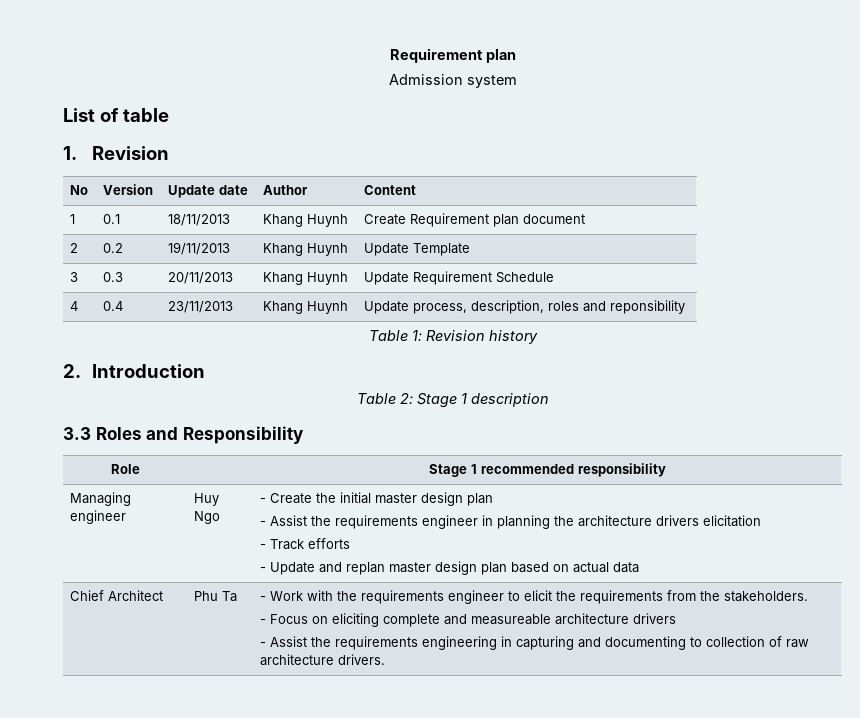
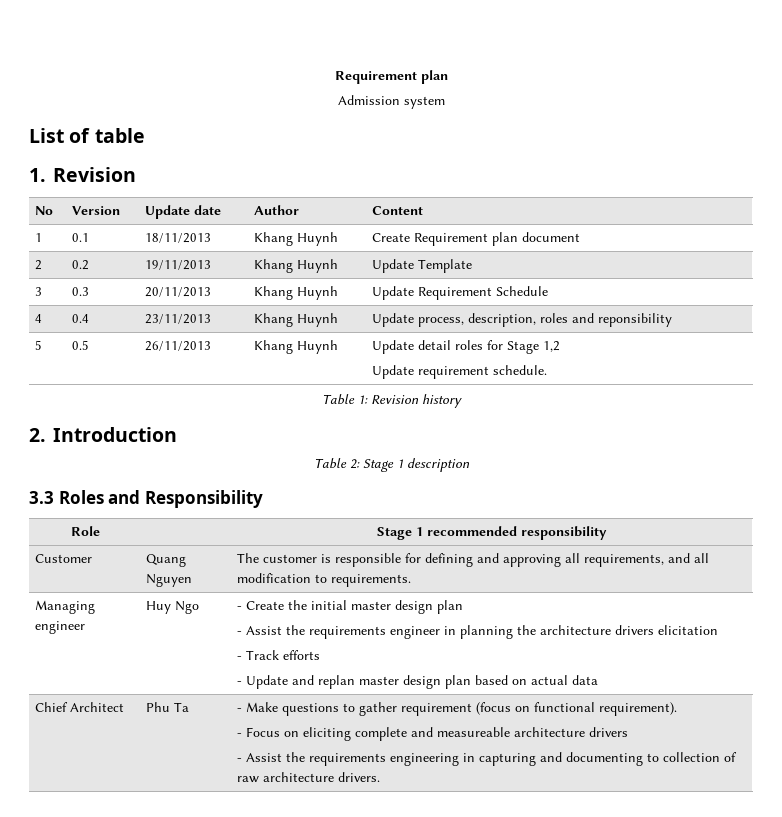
+ 5 | 0.5 | 26/11/2013 | Khang Huynh | Update detail roles for Stage 1,2
+ Update requirement schedule.
+ Customer | Quang Nguyen | The customer is responsible for defining and approving all requirements, and all modification to requirements.
- - Work with the requirements engineer to elicit the requirements from the stakeholders.
+ - Make questions to gather requirement (focus on functional requirement).

